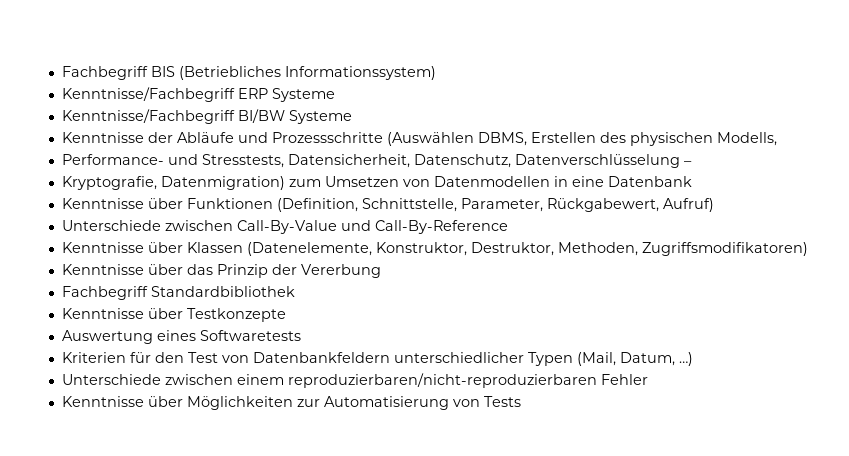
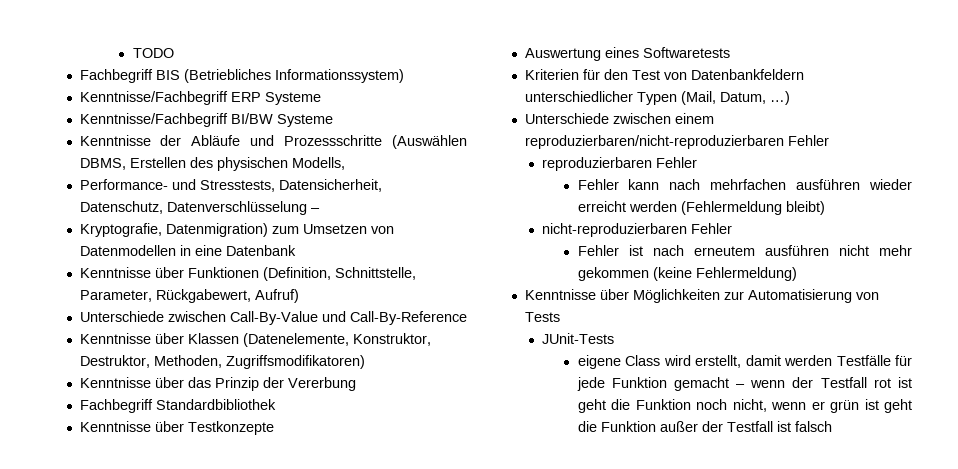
+ TODO
+ reproduzierbaren Fehler
+ Fehler kann nach mehrfachen ausführen wieder erreicht werden (Fehlermeldung bleibt)
+ nicht-reproduzierbaren Fehler
+ Fehler ist nach erneutem ausführen nicht mehr gekommen (keine Fehlermeldung)
+ JUnit-Tests
+ eigene Class wird erstellt, damit werden Testfälle für jede Funktion gemacht – wenn der Testfall rot ist geht die Funktion noch nicht, wenn er grün ist geht die Funktion außer der Testfall ist falsch

